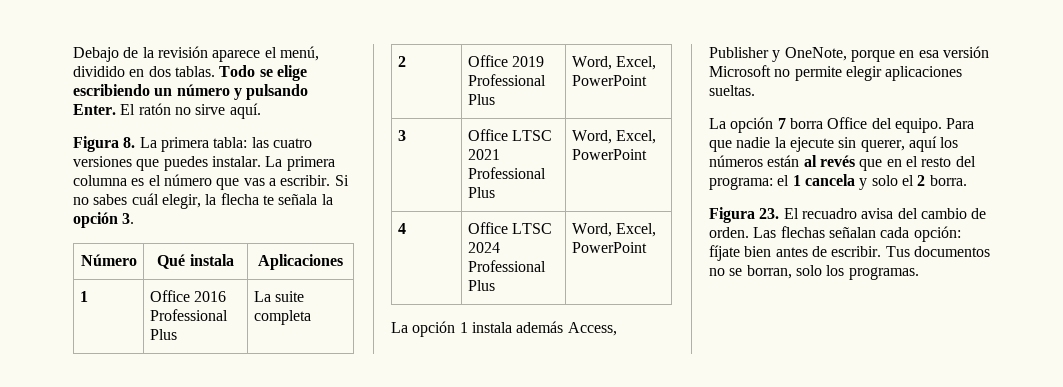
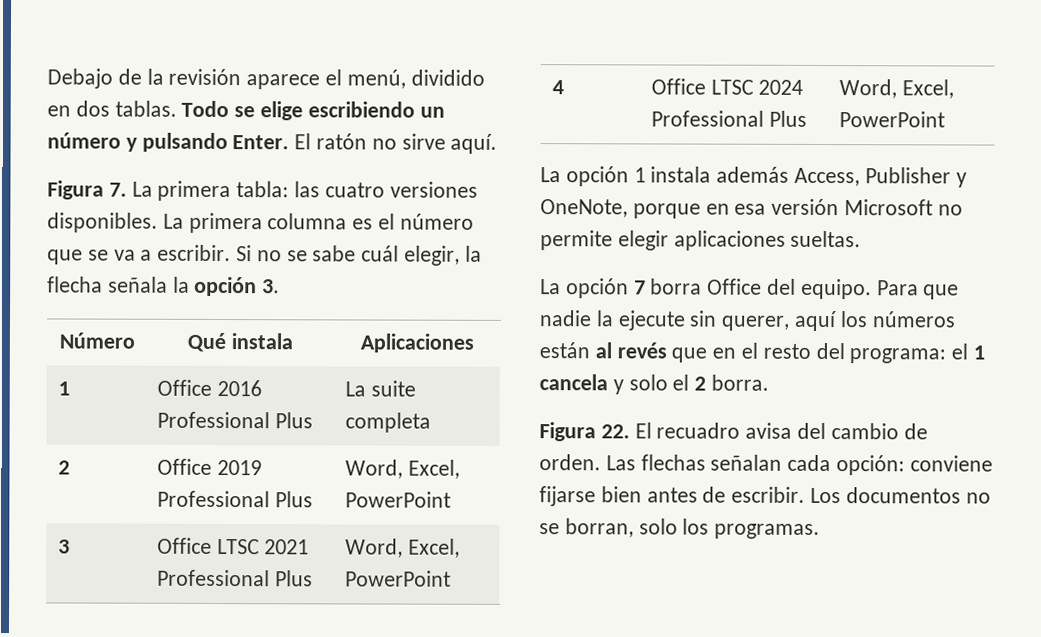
- Figura 8. La primera tabla: las cuatro versiones que puedes instalar.
+ Figura 7. La primera tabla: las cuatro versiones disponibles.
- La primera columna es el número que vas a escribir.
+ La primera columna es el número que se va a escribir.
- Si no sabes cuál elegir, la flecha te señala la opción 3.
+ Si no se sabe cuál elegir, la flecha señala la opción 3.
- Figura 23. El recuadro avisa del cambio de orden.
+ Figura 22. El recuadro avisa del cambio de orden.
- Las flechas señalan cada opción: fíjate bien antes de escribir.
+ Las flechas señalan cada opción: conviene fijarse bien antes de escribir.
- Tus documentos no se borran, solo los programas.
+ Los documentos no se borran, solo los programas.

